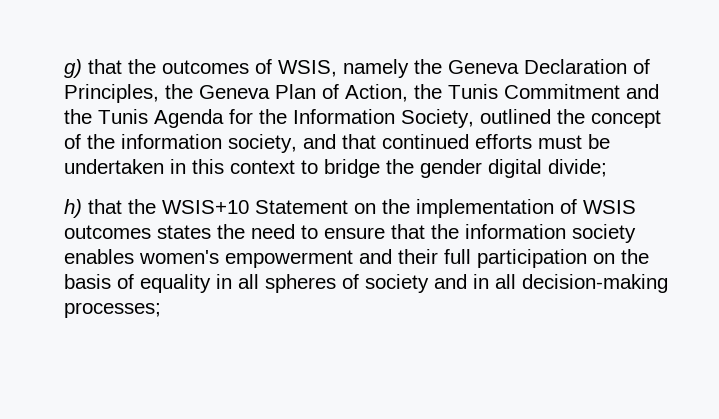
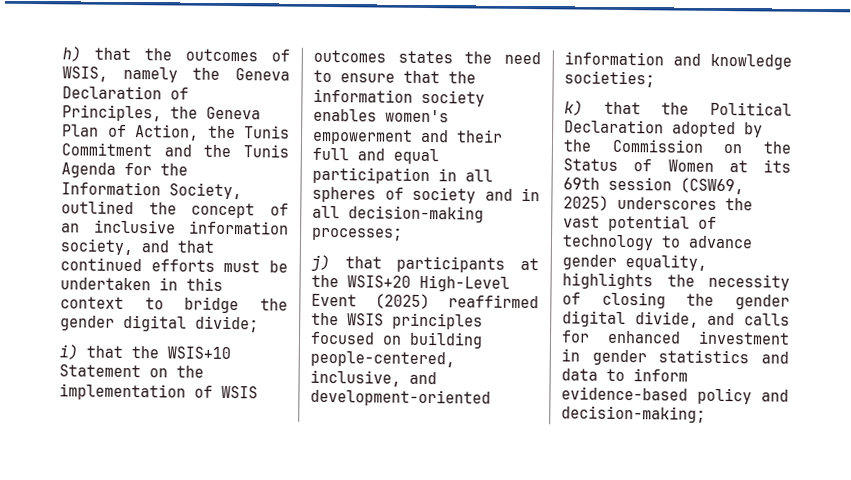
- g) that the outcomes of WSIS, namely the Geneva Declaration of Principles, the Geneva Plan of Action, the Tunis Commitment and the Tunis Agenda for the Information Society, outlined the concept of the information society, and that continued efforts must be undertaken in this context to bridge the gender digital divide;
+ h) that the outcomes of WSIS, namely the Geneva Declaration of Principles, the Geneva Plan of Action, the Tunis Commitment and the Tunis Agenda for the Information Society, outlined the concept of an inclusive information society, and that continued efforts must be undertaken in this context to bridge the gender digital divide;
- h) that the WSIS+10 Statement on the implementation of WSIS outcomes states the need to ensure that the information society enables women's empowerment and their full participation on the basis of equality in all spheres of society and in all decision-making processes;
+ i) that the WSIS+10 Statement on the implementation of WSIS outcomes states the need to ensure that the information society enables women's empowerment and their full and equal participation in all spheres of society and in all decision-making processes;
+ j) that participants at the WSIS+20 High-Level Event (2025) reaffirmed the WSIS principles focused on building people-centered, inclusive, and development-oriented information and knowledge societies;
+ k) that the Political Declaration adopted by the Commission on the Status of Women at its 69th session (CSW69, 2025) underscores the vast potential of technology to advance gender equality, highlights the necessity of closing the gender digital divide, and calls for enhanced investment in gender statistics and data to inform evidence-based policy and decision-making;

